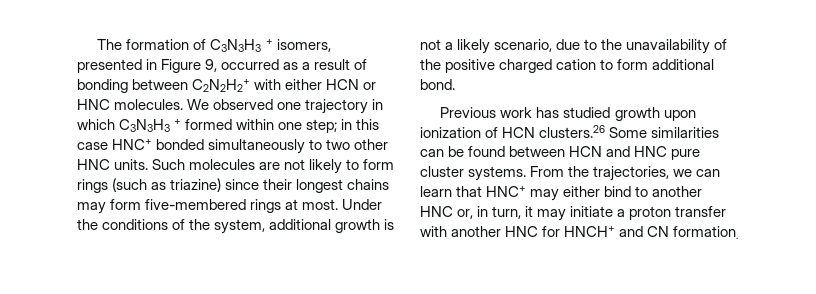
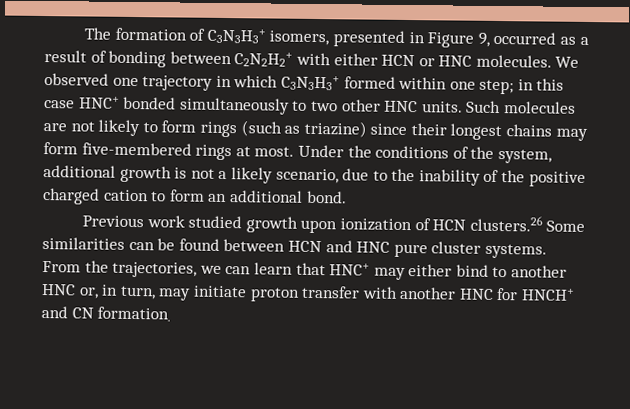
- The formation of C3N3H3 + isomers, presented in Figure 9, occurred as a result of bonding between C2N2H2+ with either HCN or HNC molecules.
+ The formation of C3N3H3+ isomers, presented in Figure 9, occurred as a result of bonding between C2N2H2+ with either HCN or HNC molecules.
- We observed one trajectory in which C3N3H3 + formed within one step; in this case HNC+ bonded simultaneously to two other HNC units.
+ We observed one trajectory in which C3N3H3+ formed within one step; in this case HNC+ bonded simultaneously to two other HNC units.
- Under the conditions of the system, additional growth is not a likely scenario, due to the unavailability of the positive charged cation to form additional bond.
+ Under the conditions of the system, additional growth is not a likely scenario, due to the inability of the positive charged cation to form an additional bond.
- Previous work has studied growth upon ionization of HCN clusters.26 Some similarities can be found between HCN and HNC pure cluster systems.
+ Previous work studied growth upon ionization of HCN clusters.26 Some similarities can be found between HCN and HNC pure cluster systems.
- From the trajectories, we can learn that HNC+ may either bind to another HNC or, in turn, it may initiate a proton transfer with another HNC for HNCH+ and CN formation.
+ From the trajectories, we can learn that HNC+ may either bind to another HNC or, in turn, may initiate proton transfer with another HNC for HNCH+ and CN formation.

